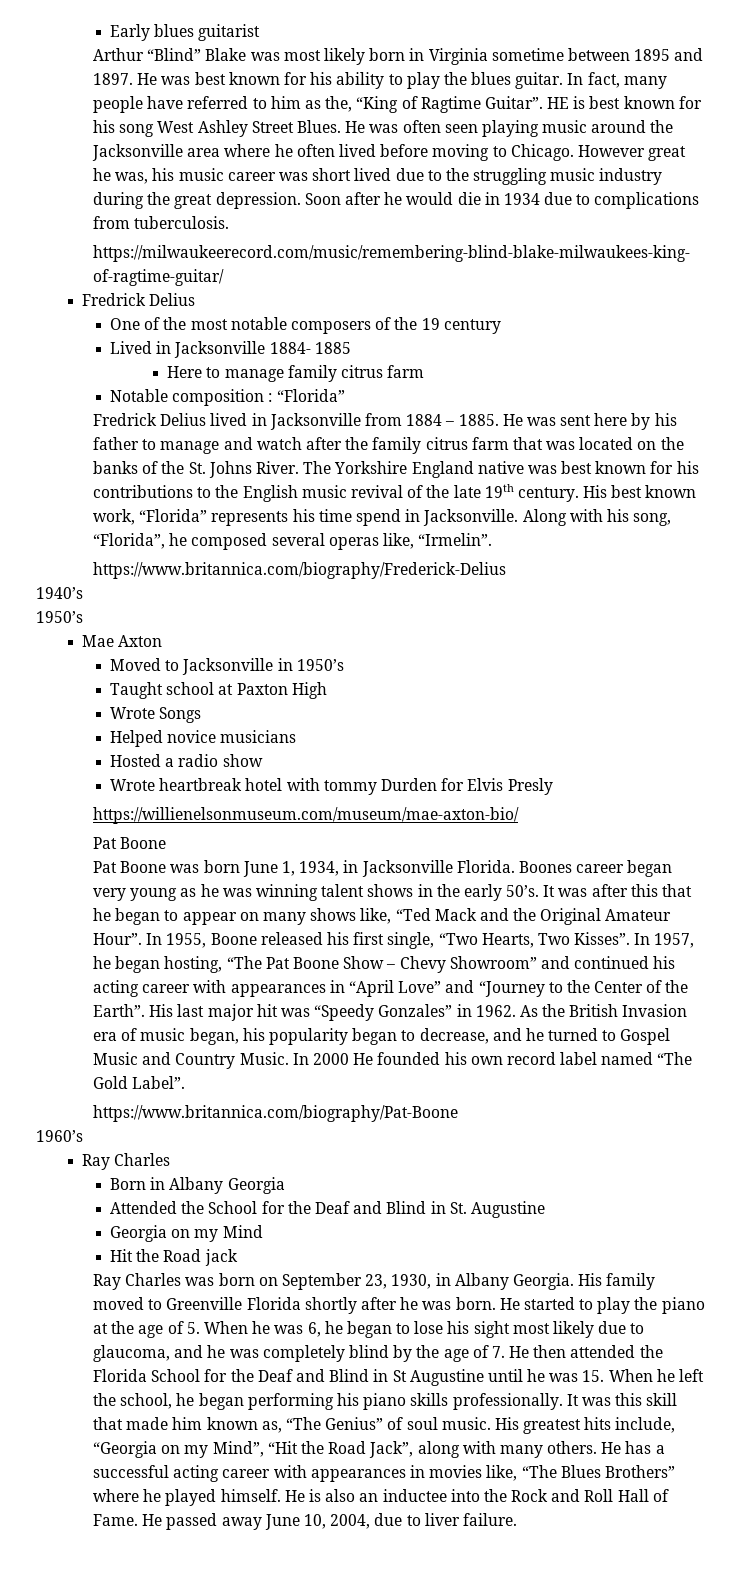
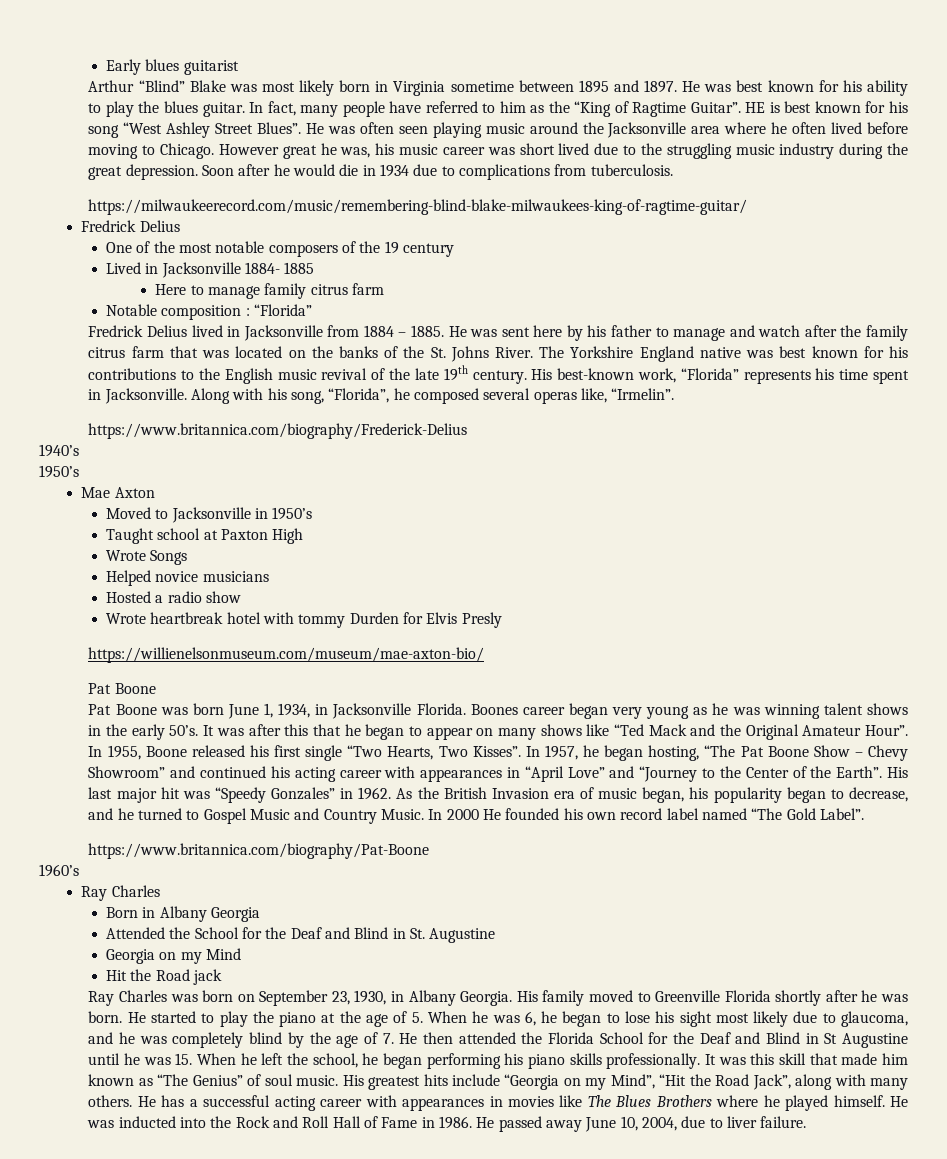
- In fact, many people have referred to him as the, “King of Ragtime Guitar”.
+ In fact, many people have referred to him as the “King of Ragtime Guitar”.
- HE is best known for his song West Ashley Street Blues.
+ HE is best known for his song “West Ashley Street Blues”.
- His best known work, “Florida” represents his time spend in Jacksonville.
+ His best-known work, “Florida” represents his time spent in Jacksonville.
- It was after this that he began to appear on many shows like, “Ted Mack and the Original Amateur Hour”.
+ It was after this that he began to appear on many shows like “Ted Mack and the Original Amateur Hour”.
- In 1955, Boone released his first single, “Two Hearts, Two Kisses”.
+ In 1955, Boone released his first single “Two Hearts, Two Kisses”.
- It was this skill that made him known as, “The Genius” of soul music.
+ It was this skill that made him known as “The Genius” of soul music.
- His greatest hits include, “Georgia on my Mind”, “Hit the Road Jack”, along with many others.
+ His greatest hits include “Georgia on my Mind”, “Hit the Road Jack”, along with many others.
- He has a successful acting career with appearances in movies like, “The Blues Brothers” where he played himself.
+ He has a successful acting career with appearances in movies like The Blues Brothers where he played himself.
- He is also an inductee into the Rock and Roll Hall of Fame.
+ He was inducted into the Rock and Roll Hall of Fame in 1986.

